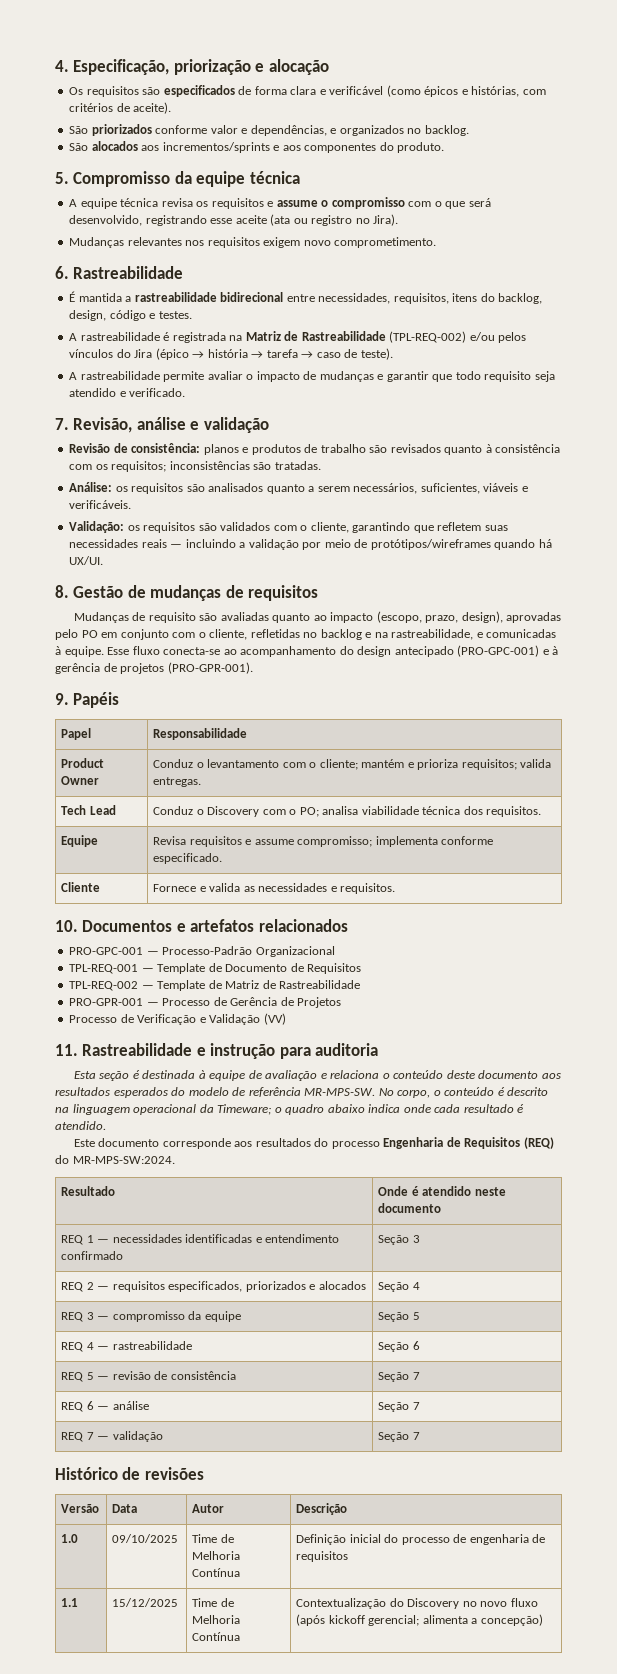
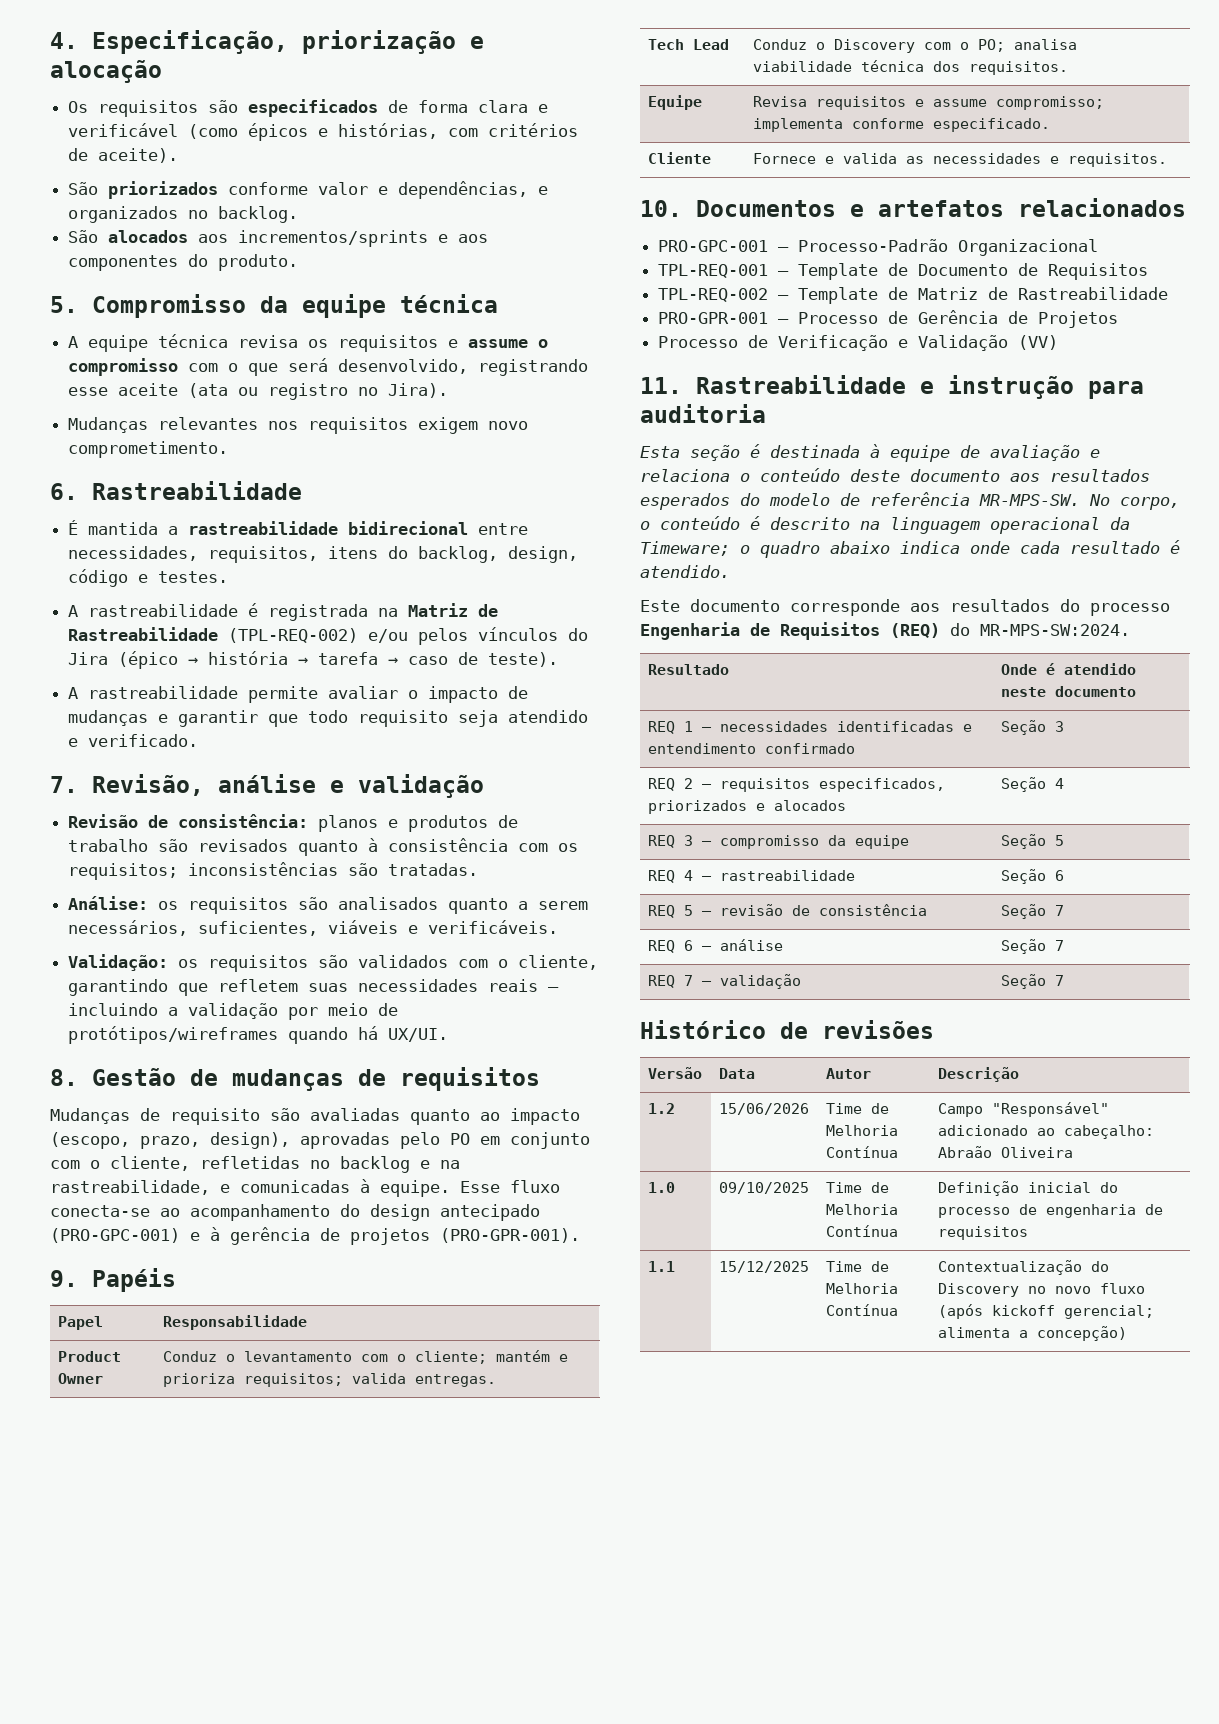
+ 1.2 | 15/06/2026 | Time de Melhoria Contínua | Campo "Responsável" adicionado ao cabeçalho: Abraão Oliveira

